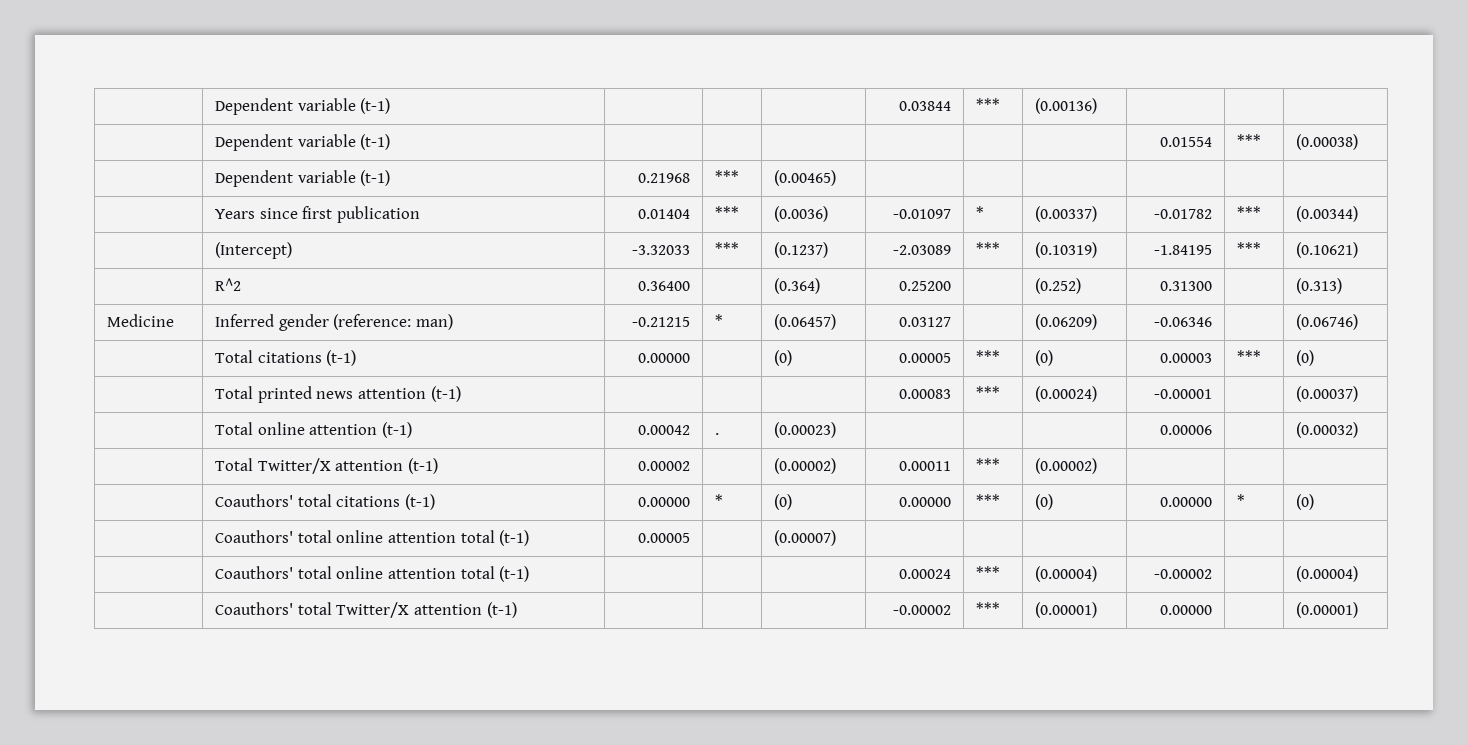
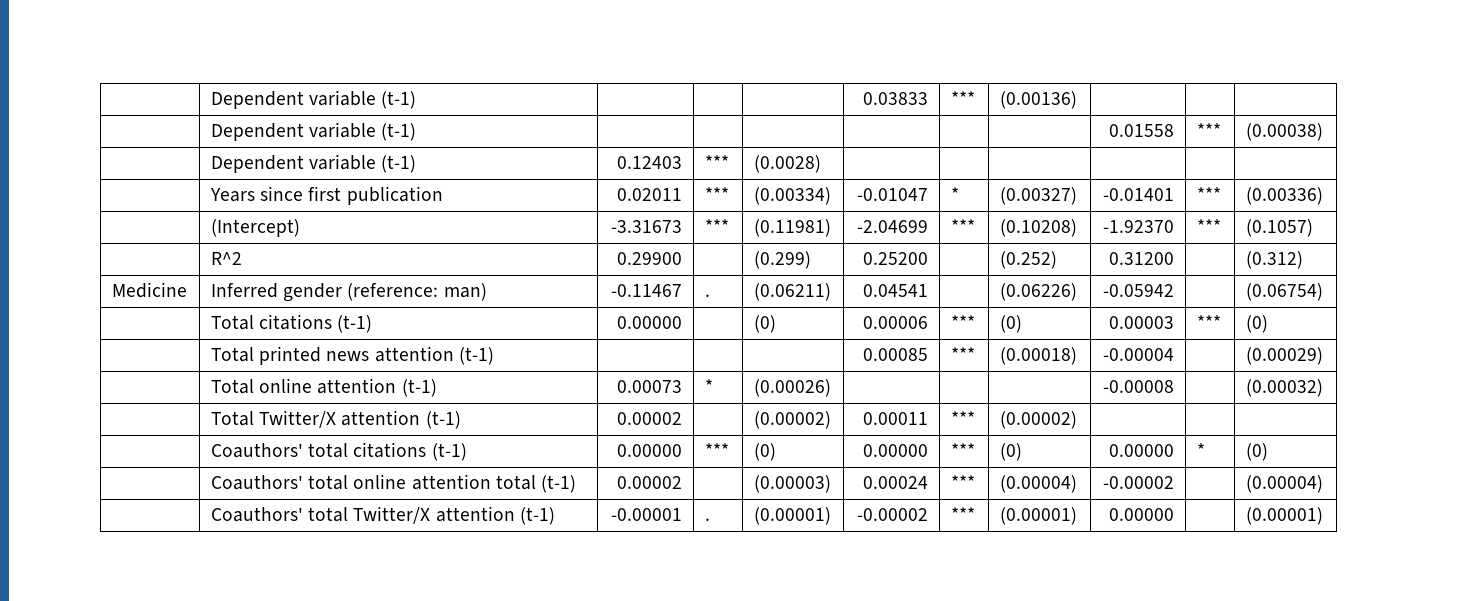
- | Dependent variable (t-1) | | | | 0.03844 | *** | (0.00136) | | |
+ | Dependent variable (t-1) | | | | 0.03833 | *** | (0.00136) | | |
- | Dependent variable (t-1) | | | | | | | 0.01554 | *** | (0.00038)
+ | Dependent variable (t-1) | | | | | | | 0.01558 | *** | (0.00038)
- | Dependent variable (t-1) | 0.21968 | *** | (0.00465) | | | | | |
+ | Dependent variable (t-1) | 0.12403 | *** | (0.0028) | | | | | |
- | Years since first publication | 0.01404 | *** | (0.0036) | -0.01097 | * | (0.00337) | -0.01782 | *** | (0.00344)
+ | Years since first publication | 0.02011 | *** | (0.00334) | -0.01047 | * | (0.00327) | -0.01401 | *** | (0.00336)
- | (Intercept) | -3.32033 | *** | (0.1237) | -2.03089 | *** | (0.10319) | -1.84195 | *** | (0.10621)
+ | (Intercept) | -3.31673 | *** | (0.11981) | -2.04699 | *** | (0.10208) | -1.92370 | *** | (0.1057)
- | R^2 | 0.36400 | | (0.364) | 0.25200 | | (0.252) | 0.31300 | | (0.313)
+ | R^2 | 0.29900 | | (0.299) | 0.25200 | | (0.252) | 0.31200 | | (0.312)
- Medicine | Inferred gender (reference: man) | -0.21215 | * | (0.06457) | 0.03127 | | (0.06209) | -0.06346 | | (0.06746)
+ Medicine | Inferred gender (reference: man) | -0.11467 | . | (0.06211) | 0.04541 | | (0.06226) | -0.05942 | | (0.06754)
- | Total citations (t-1) | 0.00000 | | (0) | 0.00005 | *** | (0) | 0.00003 | *** | (0)
+ | Total citations (t-1) | 0.00000 | | (0) | 0.00006 | *** | (0) | 0.00003 | *** | (0)
- | Total printed news attention (t-1) | | | | 0.00083 | *** | (0.00024) | -0.00001 | | (0.00037)
+ | Total printed news attention (t-1) | | | | 0.00085 | *** | (0.00018) | -0.00004 | | (0.00029)
- | Total online attention (t-1) | 0.00042 | . | (0.00023) | | | | 0.00006 | | (0.00032)
+ | Total online attention (t-1) | 0.00073 | * | (0.00026) | | | | -0.00008 | | (0.00032)
- | Coauthors' total citations (t-1) | 0.00000 | * | (0) | 0.00000 | *** | (0) | 0.00000 | * | (0)
+ | Coauthors' total citations (t-1) | 0.00000 | *** | (0) | 0.00000 | *** | (0) | 0.00000 | * | (0)
- | Coauthors' total online attention total (t-1) | 0.00005 | | (0.00007) | | | | | |
- | Coauthors' total online attention total (t-1) | | | | 0.00024 | *** | (0.00004) | -0.00002 | | (0.00004)
+ | Coauthors' total online attention total (t-1) | 0.00002 | | (0.00003) | 0.00024 | *** | (0.00004) | -0.00002 | | (0.00004)
- | Coauthors' total Twitter/X attention (t-1) | | | | -0.00002 | *** | (0.00001) | 0.00000 | | (0.00001)
+ | Coauthors' total Twitter/X attention (t-1) | -0.00001 | . | (0.00001) | -0.00002 | *** | (0.00001) | 0.00000 | | (0.00001)

